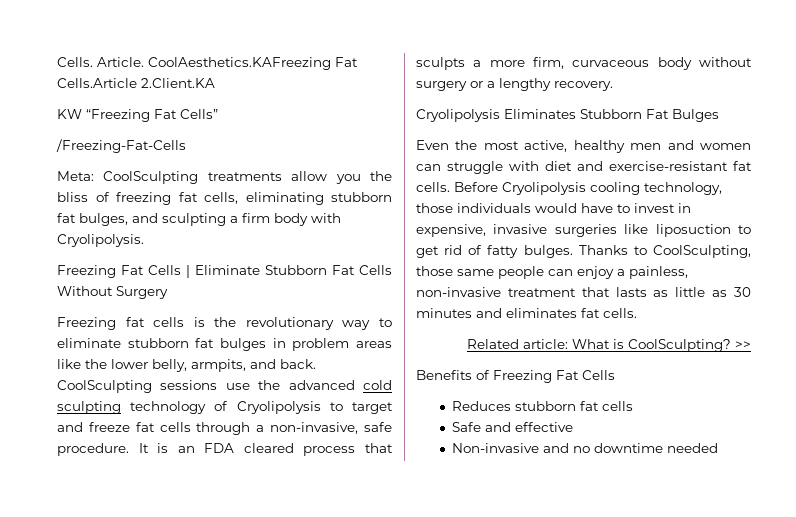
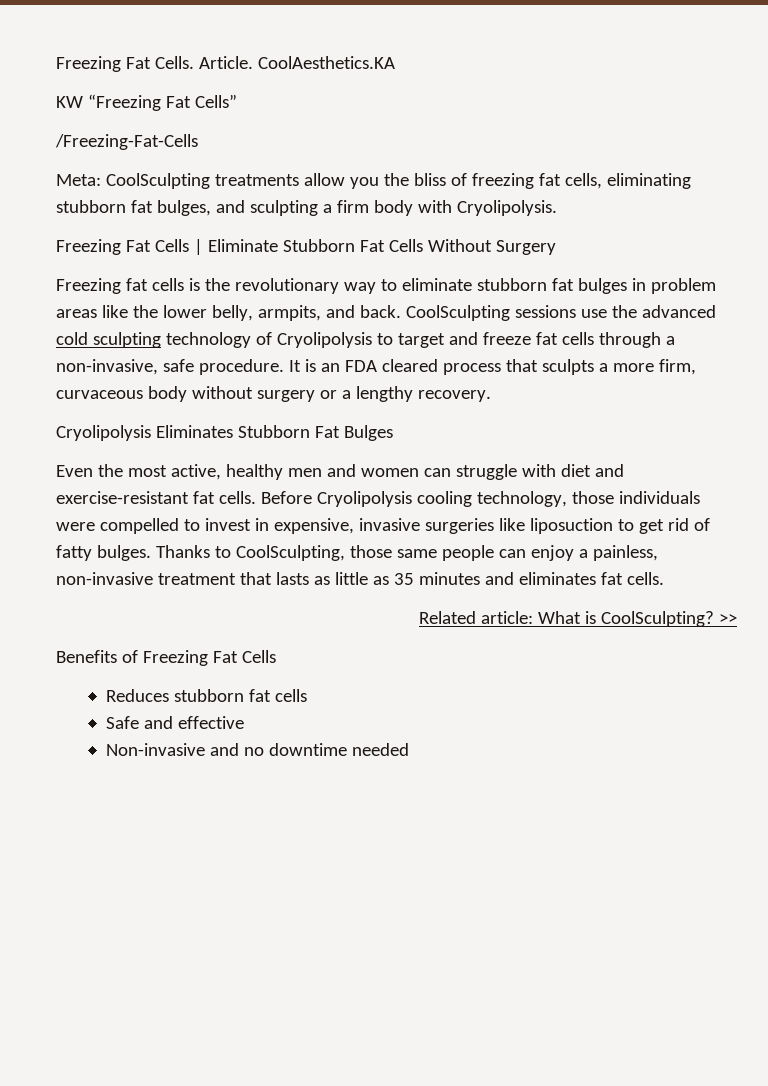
- Cells. Article. CoolAesthetics.KAFreezing Fat Cells.Article 2.Client.KA
+ Freezing Fat Cells. Article. CoolAesthetics.KA
- Before Cryolipolysis cooling technology, those individuals would have to invest in expensive, invasive surgeries like liposuction to get rid of fatty bulges.
+ Before Cryolipolysis cooling technology, those individuals were compelled to invest in expensive, invasive surgeries like liposuction to get rid of fatty bulges.
- Thanks to CoolSculpting, those same people can enjoy a painless, non-invasive treatment that lasts as little as 30 minutes and eliminates fat cells.
+ Thanks to CoolSculpting, those same people can enjoy a painless, non-invasive treatment that lasts as little as 35 minutes and eliminates fat cells.

